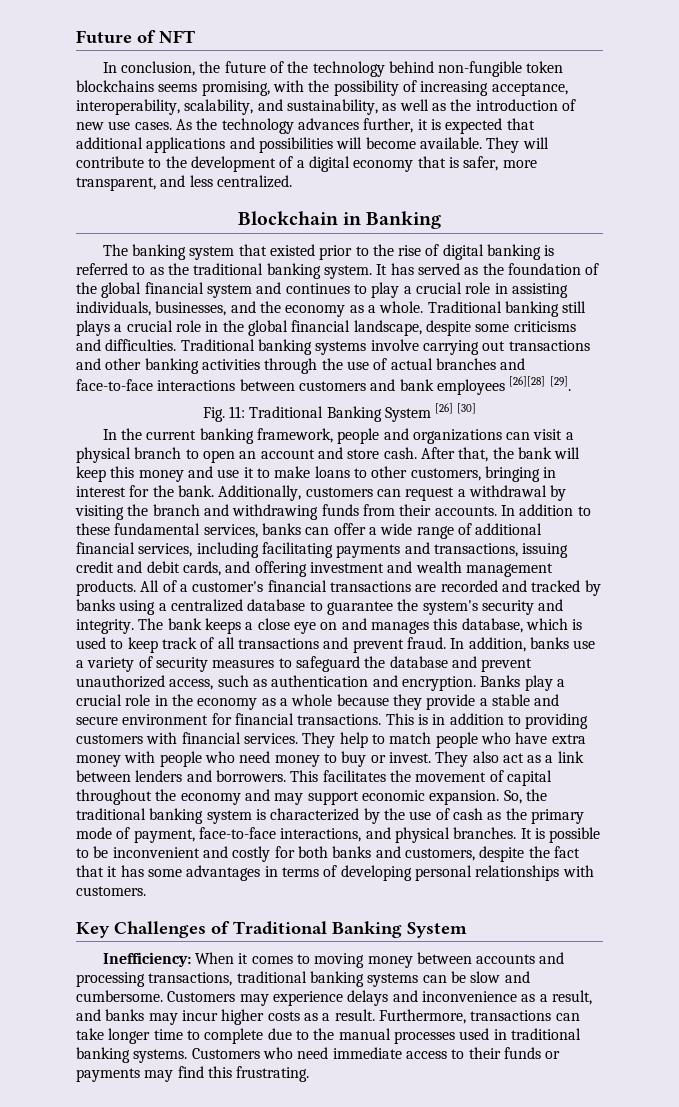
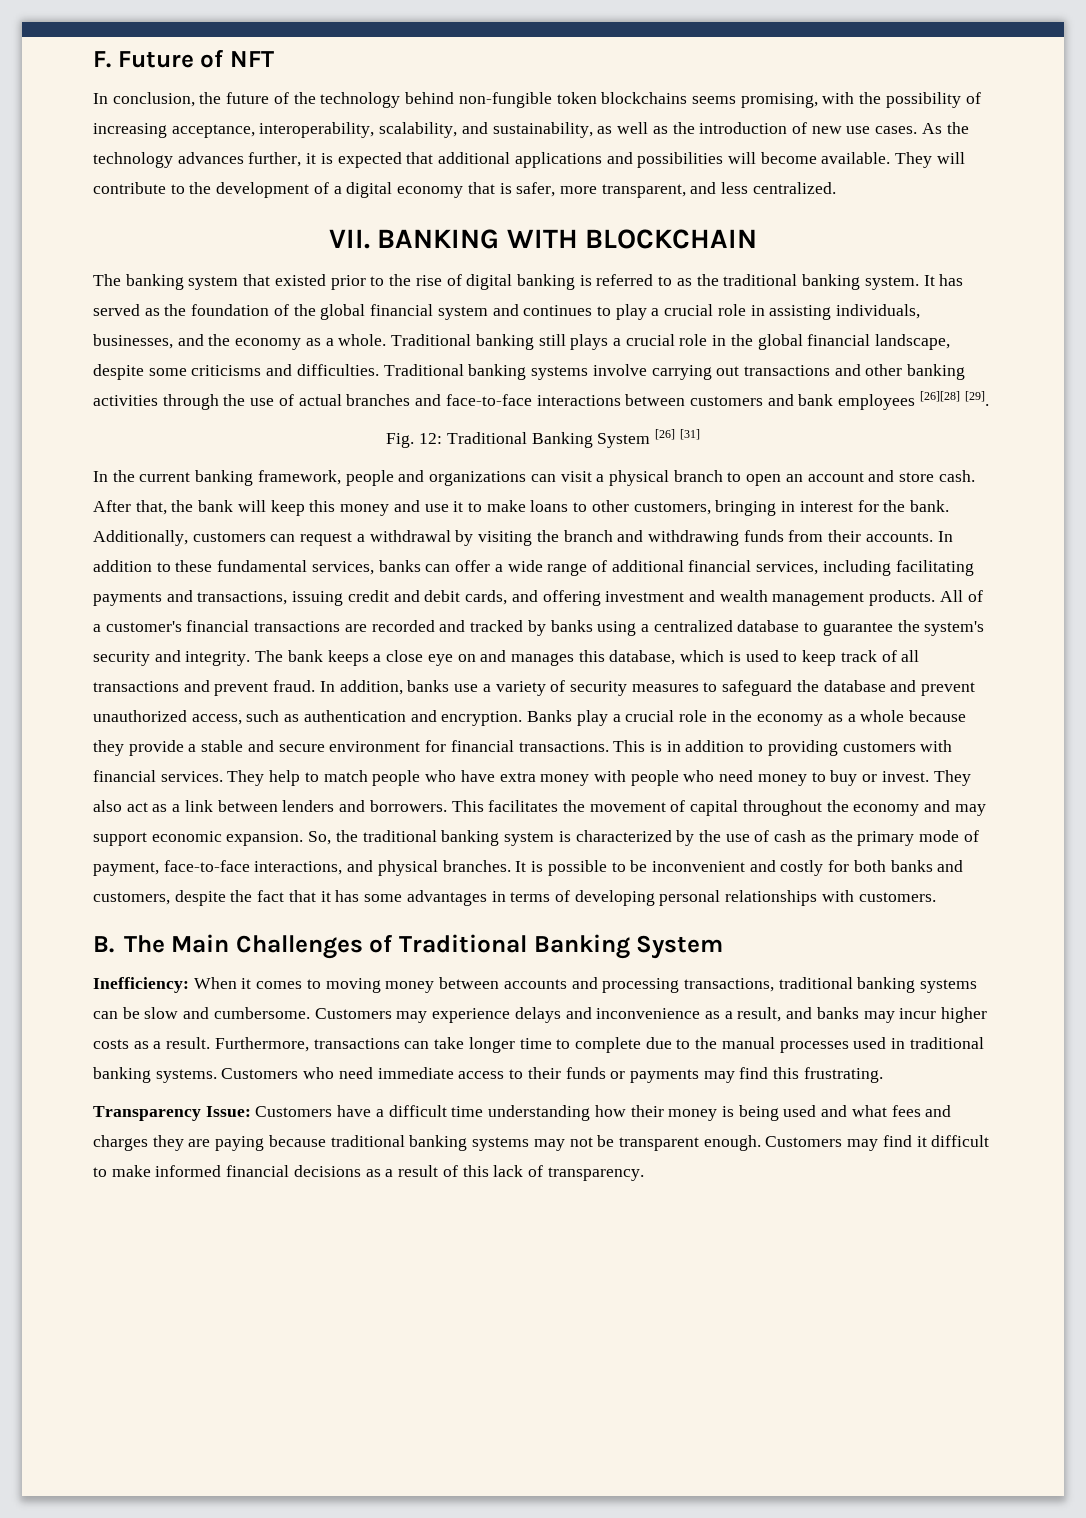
- Future of NFT
+ F. Future of NFT
- Blockchain in Banking
+ VII. BANKING WITH BLOCKCHAIN
- Fig. 11: Traditional Banking System [26] [30]
+ Fig. 12: Traditional Banking System [26] [31]
- Key Challenges of Traditional Banking System
+ B. The Main Challenges of Traditional Banking System
+ Transparency Issue: Customers have a difficult time understanding how their money is being used and what fees and charges they are paying because traditional banking systems may not be transparent enough. Customers may find it difficult to make informed financial decisions as a result of this lack of transparency.

